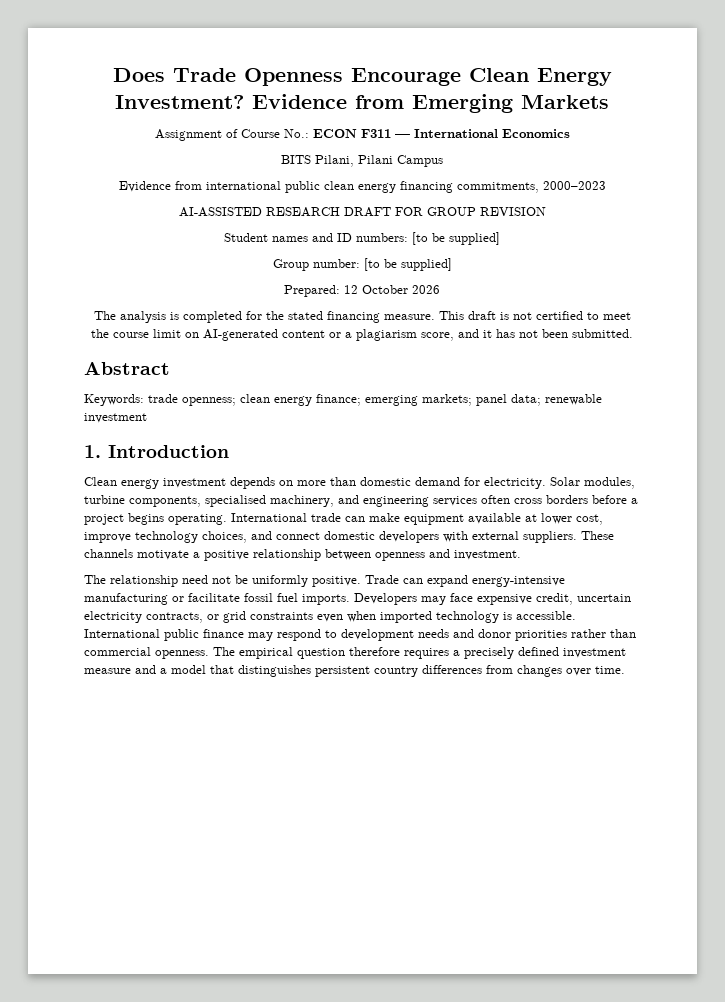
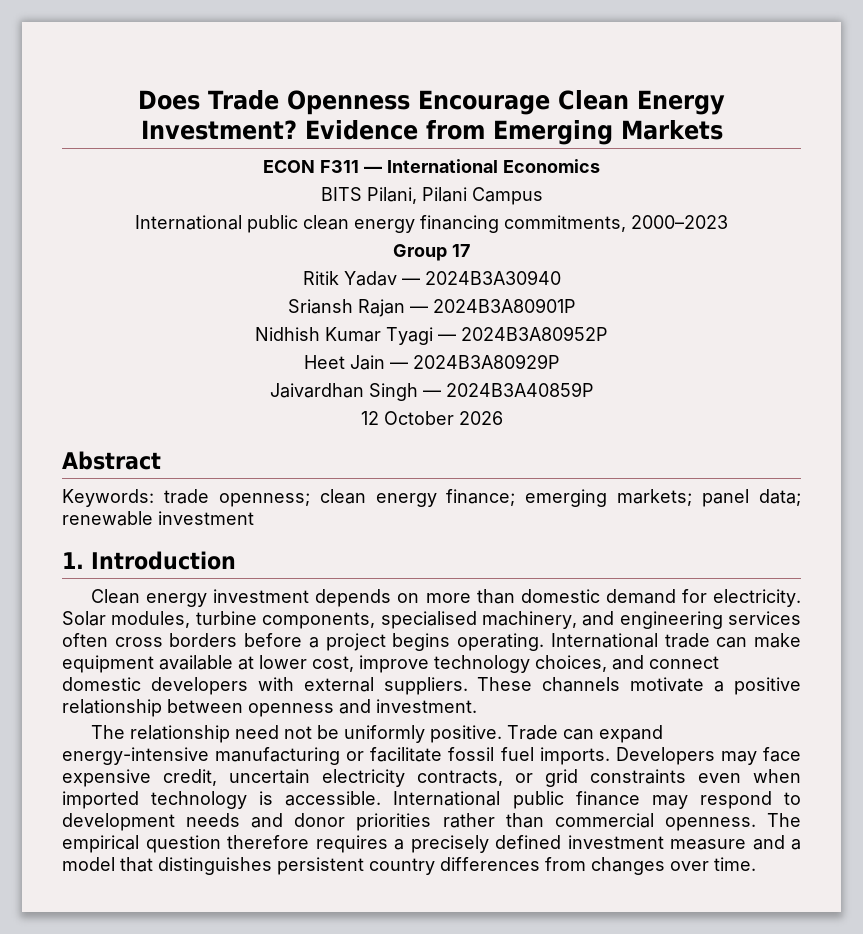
- Assignment of Course No.: ECON F311 — International Economics
+ ECON F311 — International Economics
- Evidence from international public clean energy financing commitments, 2000–2023
+ International public clean energy financing commitments, 2000–2023
- AI-ASSISTED RESEARCH DRAFT FOR GROUP REVISION
- Student names and ID numbers: [to be supplied]
- Group number: [to be supplied]
- Prepared: 12 October 2026
- The analysis is completed for the stated financing measure. This draft is not certified to meet the course limit on AI-generated content or a plagiarism score, and it has not been submitted.
+ Group 17
+ Ritik Yadav — 2024B3A30940
+ Sriansh Rajan — 2024B3A80901P
+ Nidhish Kumar Tyagi — 2024B3A80952P
+ Heet Jain — 2024B3A80929P
+ Jaivardhan Singh — 2024B3A40859P
+ 12 October 2026

